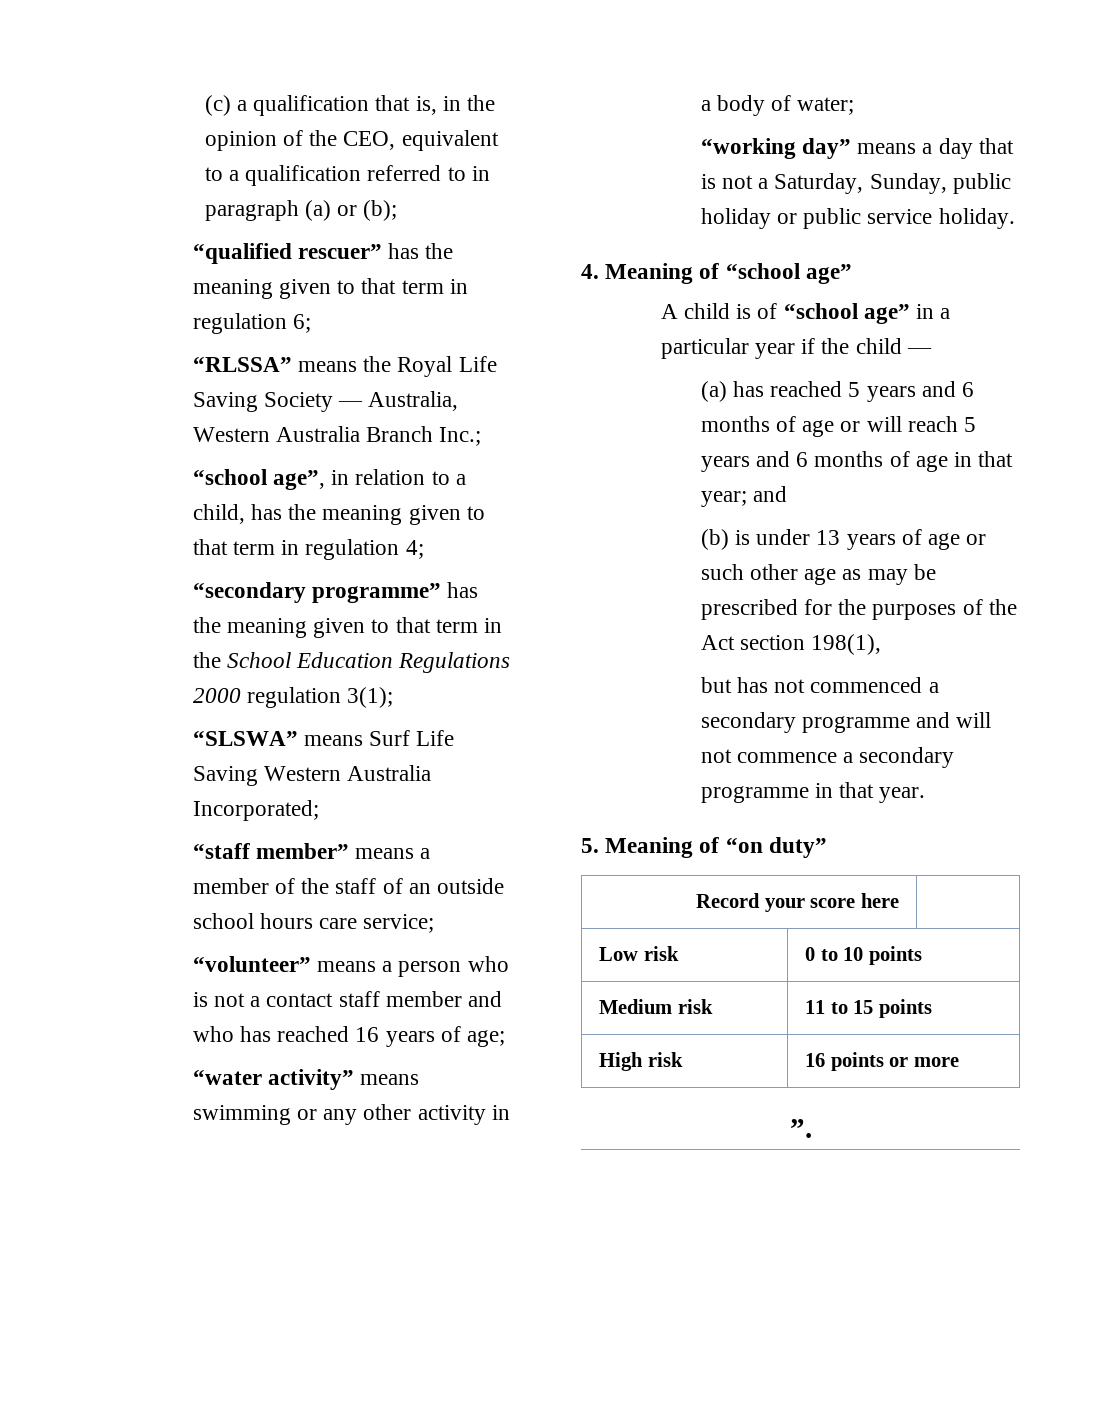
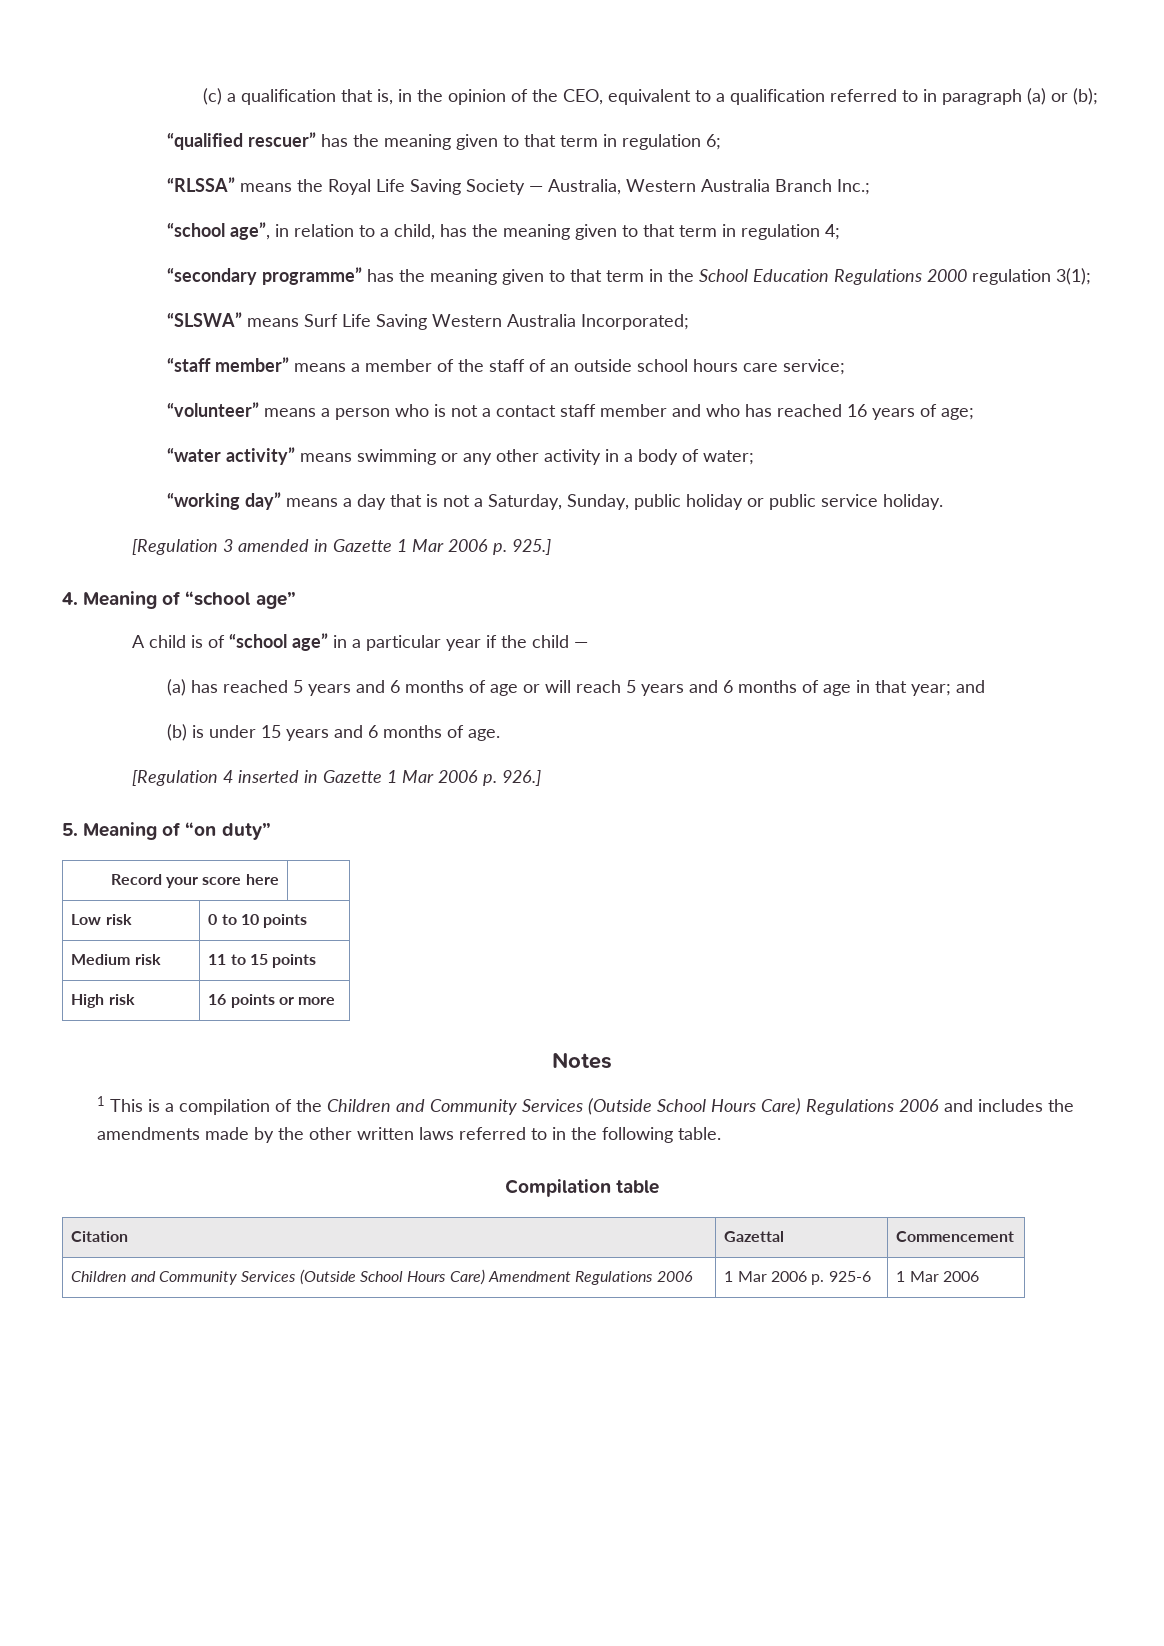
+ [Regulation 3 amended in Gazette 1 Mar 2006 p. 925.]
- (b) is under 13 years of age or such other age as may be prescribed for the purposes of the Act section 198(1),
- but has not commenced a secondary programme and will not commence a secondary programme in that year.
+ (b) is under 15 years and 6 months of age.
+ [Regulation 4 inserted in Gazette 1 Mar 2006 p. 926.]
- ”.
+ Notes
+ 1 This is a compilation of the Children and Community Services (Outside School Hours Care) Regulations 2006 and includes the amendments made by the other written laws referred to in the following table.
+ Compilation table
+ Citation | Gazettal | Commencement
+ Children and Community Services (Outside School Hours Care) Amendment Regulations 2006 | 1 Mar 2006 p. 925-6 | 1 Mar 2006

